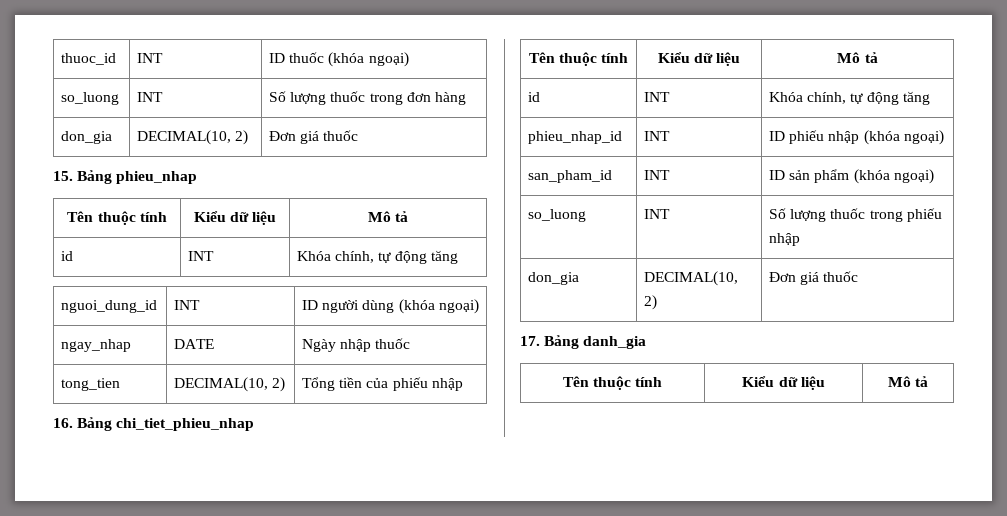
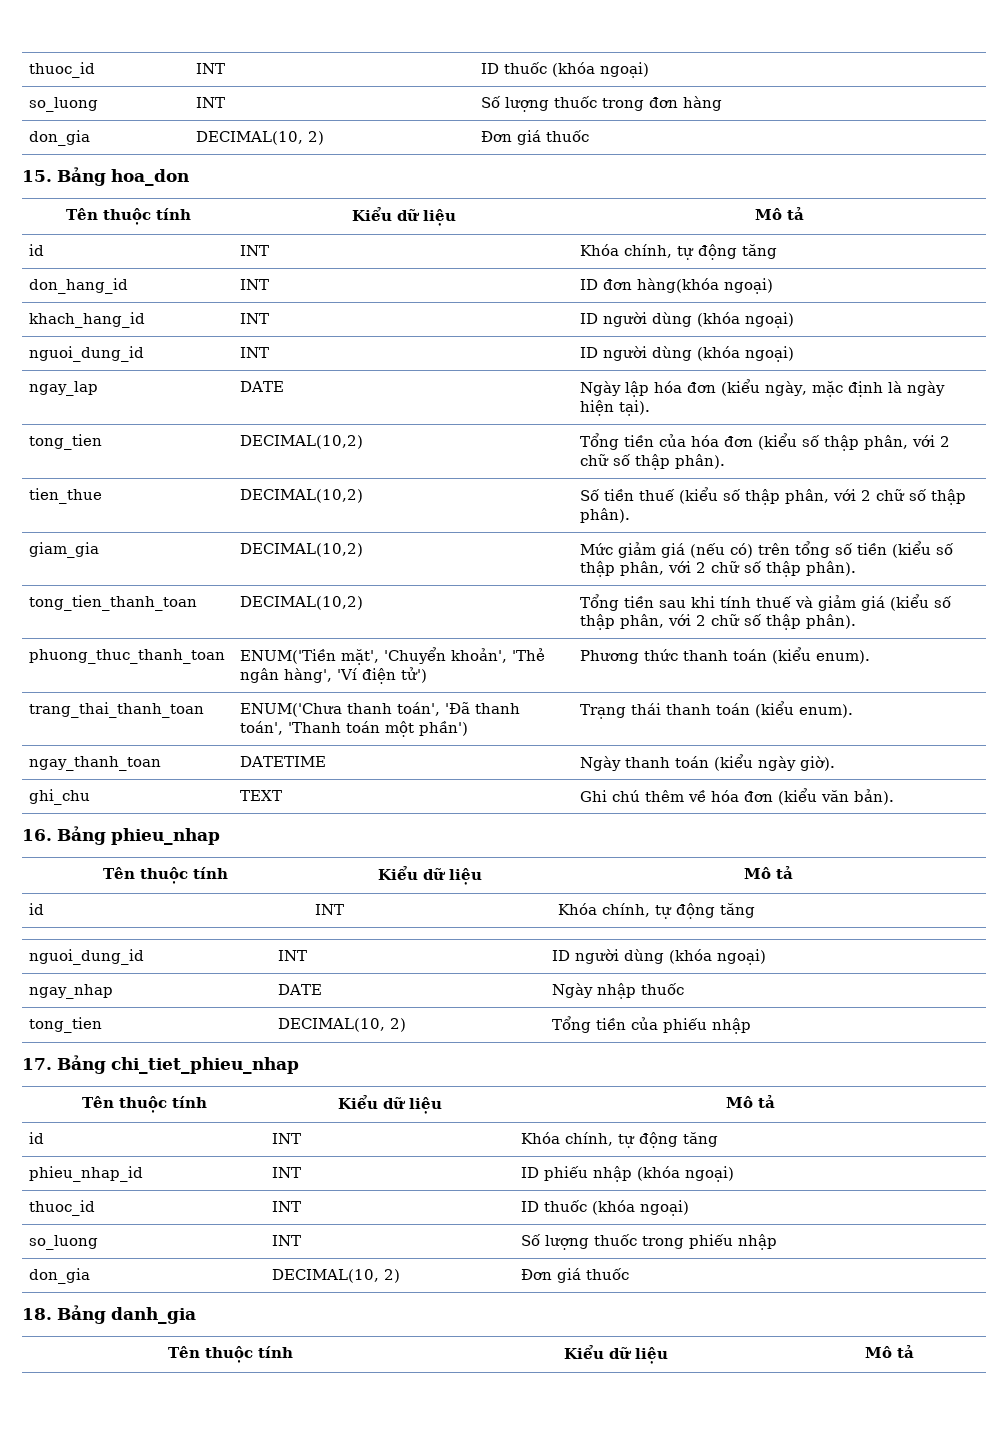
- 15. Bảng phieu_nhap
+ 15. Bảng hoa_don
+ Tên thuộc tính | Kiểu dữ liệu | Mô tả
+ id | INT | Khóa chính, tự động tăng
+ don_hang_id | INT | ID đơn hàng(khóa ngoại)
+ khach_hang_id | INT | ID người dùng (khóa ngoại)
+ nguoi_dung_id | INT | ID người dùng (khóa ngoại)
+ ngay_lap | DATE | Ngày lập hóa đơn (kiểu ngày, mặc định là ngày hiện tại).
+ tong_tien | DECIMAL(10,2) | Tổng tiền của hóa đơn (kiểu số thập phân, với 2 chữ số thập phân).
+ tien_thue | DECIMAL(10,2) | Số tiền thuế (kiểu số thập phân, với 2 chữ số thập phân).
+ giam_gia | DECIMAL(10,2) | Mức giảm giá (nếu có) trên tổng số tiền (kiểu số thập phân, với 2 chữ số thập phân).
+ tong_tien_thanh_toan | DECIMAL(10,2) | Tổng tiền sau khi tính thuế và giảm giá (kiểu số thập phân, với 2 chữ số thập phân).
+ phuong_thuc_thanh_toan | ENUM('Tiền mặt', 'Chuyển khoản', 'Thẻ ngân hàng', 'Ví điện tử') | Phương thức thanh toán (kiểu enum).
+ trang_thai_thanh_toan | ENUM('Chưa thanh toán', 'Đã thanh toán', 'Thanh toán một phần') | Trạng thái thanh toán (kiểu enum).
+ ngay_thanh_toan | DATETIME | Ngày thanh toán (kiểu ngày giờ).
+ ghi_chu | TEXT | Ghi chú thêm về hóa đơn (kiểu văn bản).
+ 16. Bảng phieu_nhap
- 16. Bảng chi_tiet_phieu_nhap
+ 17. Bảng chi_tiet_phieu_nhap
  phieu_nhap_id | INT | ID phiếu nhập (khóa ngoại)
- san_pham_id | INT | ID sản phẩm (khóa ngoại)
+ thuoc_id | INT | ID thuốc (khóa ngoại)
- 17. Bảng danh_gia
+ 18. Bảng danh_gia

